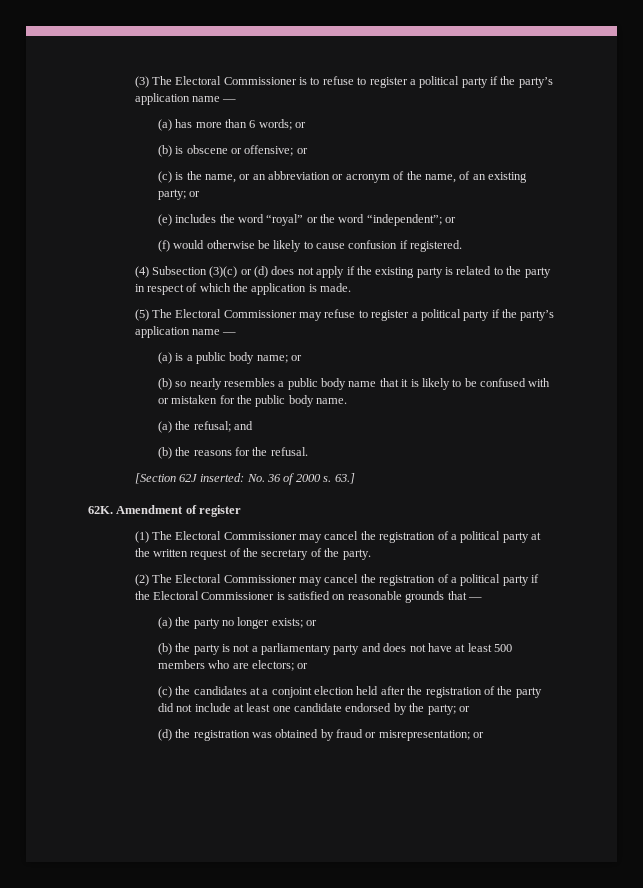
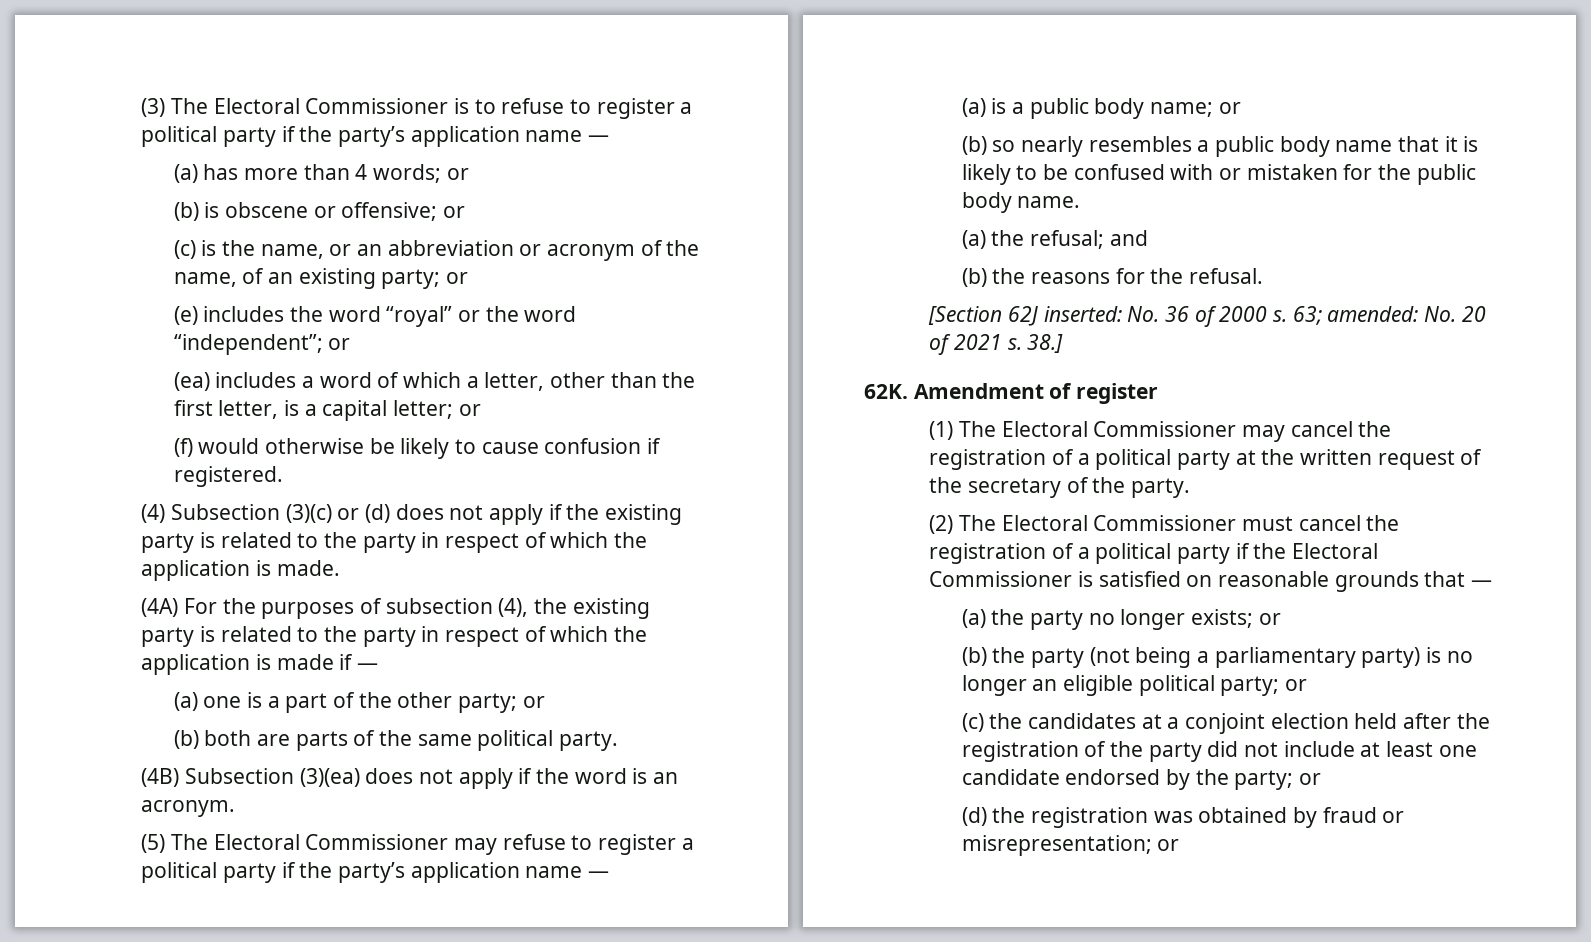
- (a) has more than 6 words; or
+ (a) has more than 4 words; or
+ (ea) includes a word of which a letter, other than the first letter, is a capital letter; or
+ (4A) For the purposes of subsection (4), the existing party is related to the party in respect of which the application is made if —
+ (a) one is a part of the other party; or
+ (b) both are parts of the same political party.
+ (4B) Subsection (3)(ea) does not apply if the word is an acronym.
- 63.]
+ 63; amended: No. 20 of 2021 s. 38.]
- (2) The Electoral Commissioner may cancel the registration of a political party if the Electoral Commissioner is satisfied on reasonable grounds that —
+ (2) The Electoral Commissioner must cancel the registration of a political party if the Electoral Commissioner is satisfied on reasonable grounds that —
- (b) the party is not a parliamentary party and does not have at least 500 members who are electors; or
+ (b) the party (not being a parliamentary party) is no longer an eligible political party; or

